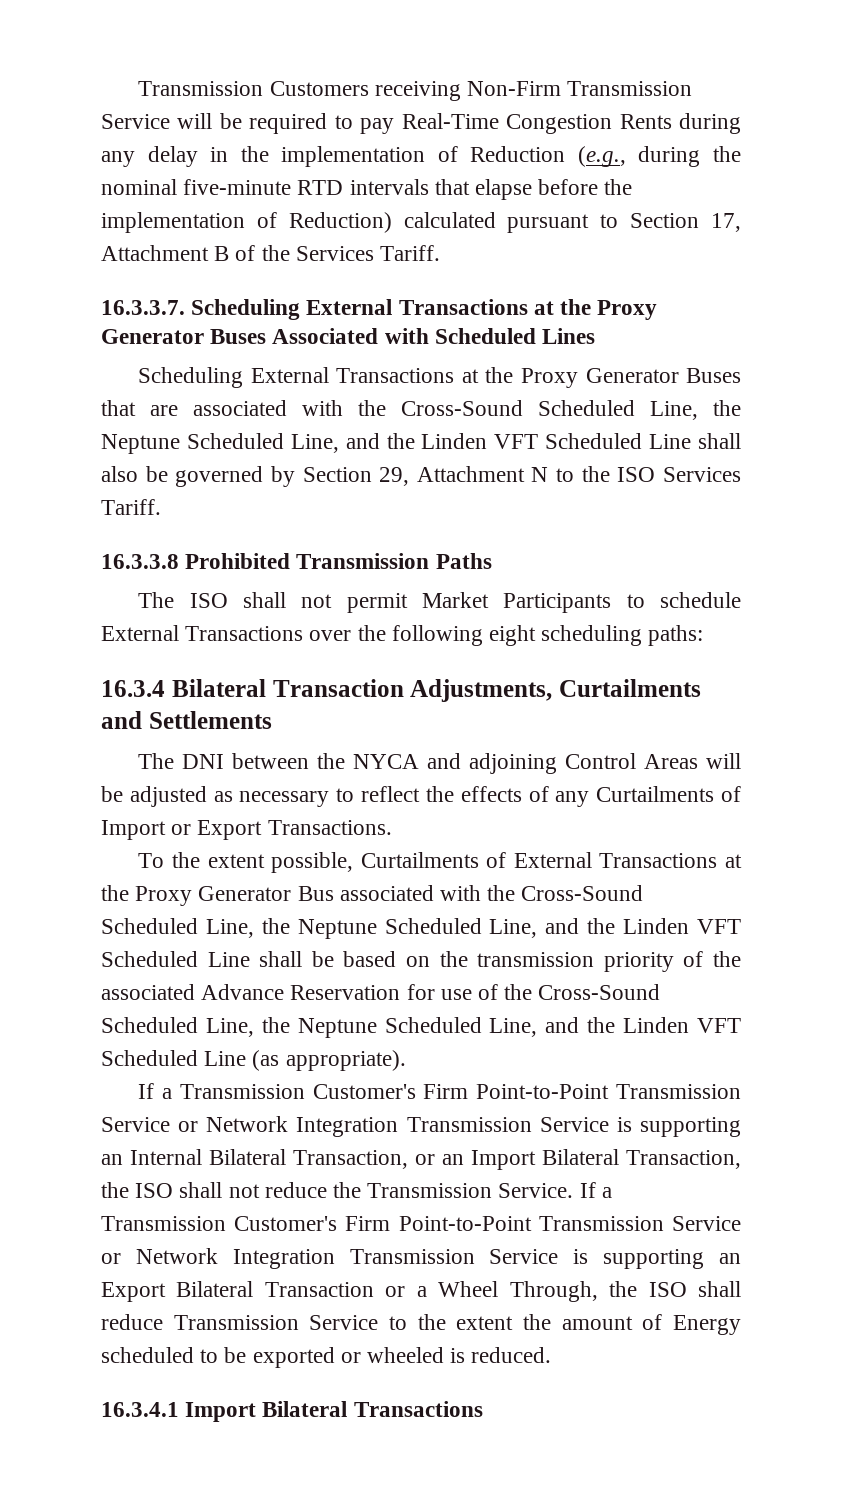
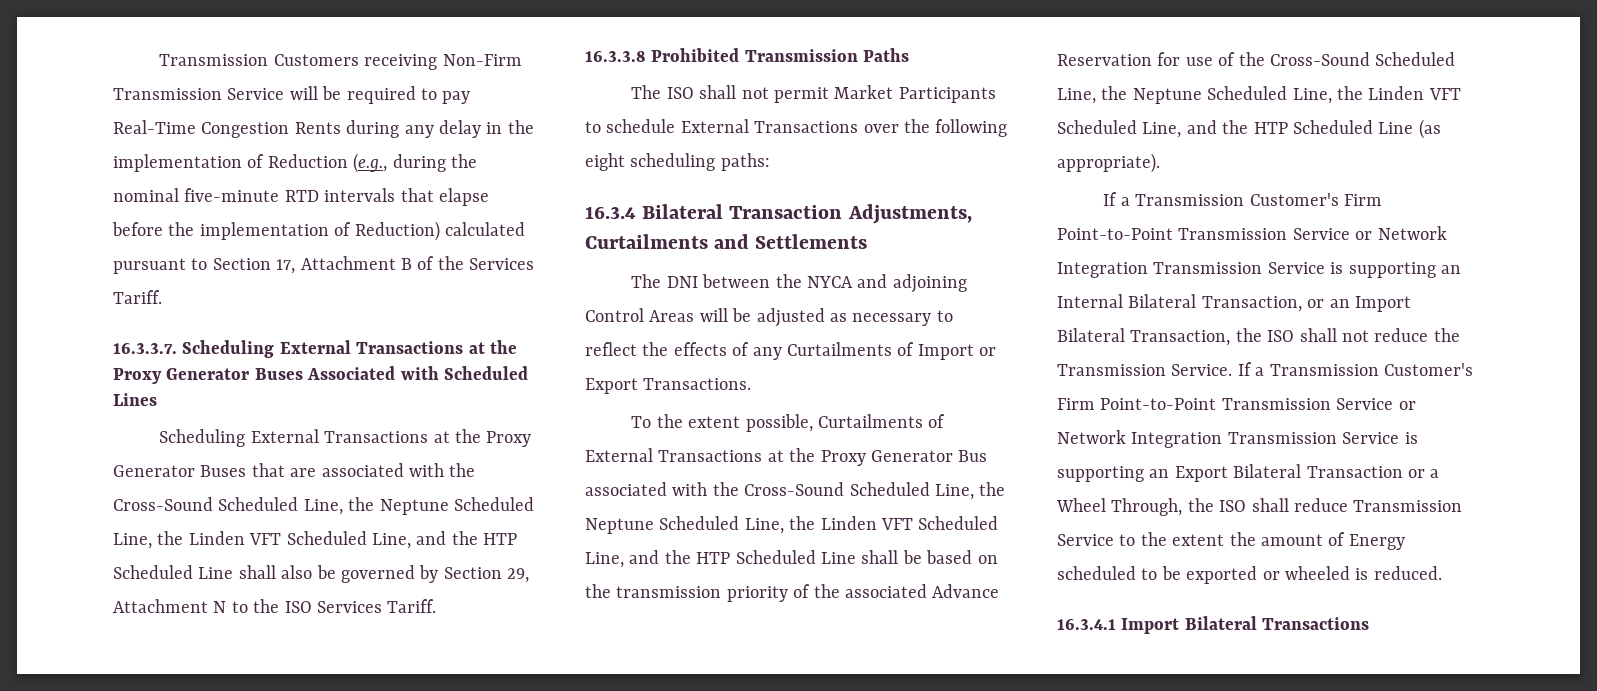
- Scheduling External Transactions at the Proxy Generator Buses that are associated with the Cross-Sound Scheduled Line, the Neptune Scheduled Line, and the Linden VFT Scheduled Line shall also be governed by Section 29, Attachment N to the ISO Services Tariff.
+ Scheduling External Transactions at the Proxy Generator Buses that are associated with the Cross-Sound Scheduled Line, the Neptune Scheduled Line, the Linden VFT Scheduled Line, and the HTP Scheduled Line shall also be governed by Section 29, Attachment N to the ISO Services Tariff.
- To the extent possible, Curtailments of External Transactions at the Proxy Generator Bus associated with the Cross-Sound Scheduled Line, the Neptune Scheduled Line, and the Linden VFT Scheduled Line shall be based on the transmission priority of the associated Advance Reservation for use of the Cross-Sound Scheduled Line, the Neptune Scheduled Line, and the Linden VFT Scheduled Line (as appropriate).
+ To the extent possible, Curtailments of External Transactions at the Proxy Generator Bus associated with the Cross-Sound Scheduled Line, the Neptune Scheduled Line, the Linden VFT Scheduled Line, and the HTP Scheduled Line shall be based on the transmission priority of the associated Advance Reservation for use of the Cross-Sound Scheduled Line, the Neptune Scheduled Line, the Linden VFT Scheduled Line, and the HTP Scheduled Line (as appropriate).

